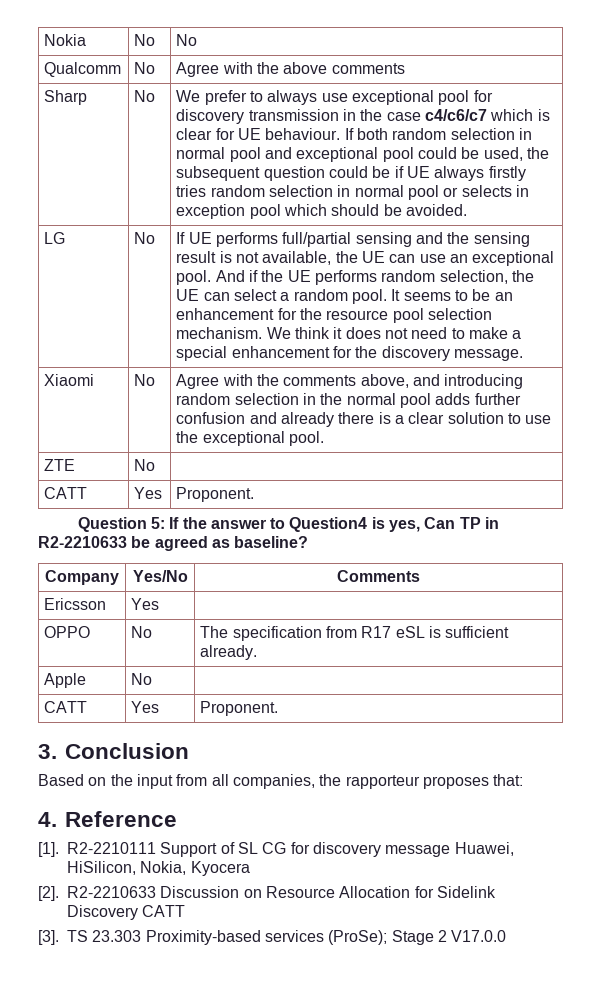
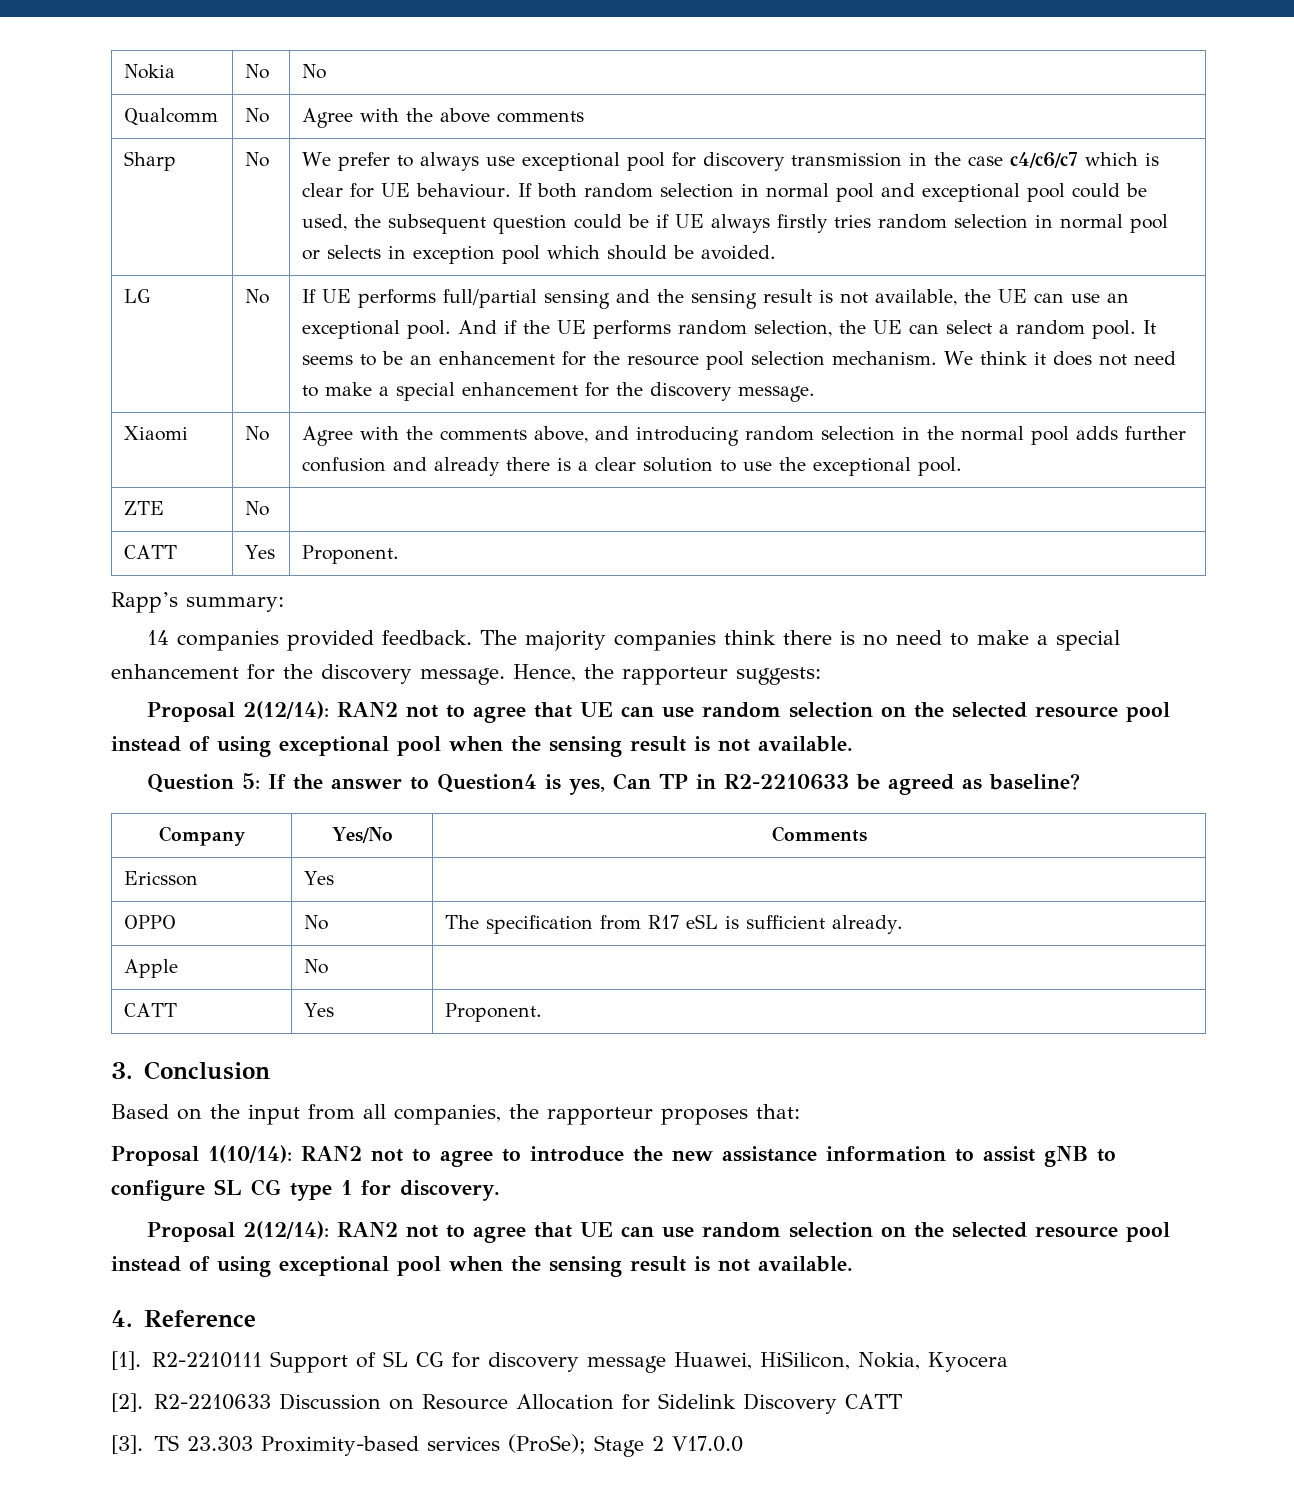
+ Rapp’s summary:
+ 14 companies provided feedback. The majority companies think there is no need to make a special enhancement for the discovery message. Hence, the rapporteur suggests:
+ Proposal 2(12/14): RAN2 not to agree that UE can use random selection on the selected resource pool instead of using exceptional pool when the sensing result is not available.
+ Proposal 1(10/14): RAN2 not to agree to introduce the new assistance information to assist gNB to configure SL CG type 1 for discovery.
+ Proposal 2(12/14): RAN2 not to agree that UE can use random selection on the selected resource pool instead of using exceptional pool when the sensing result is not available.

